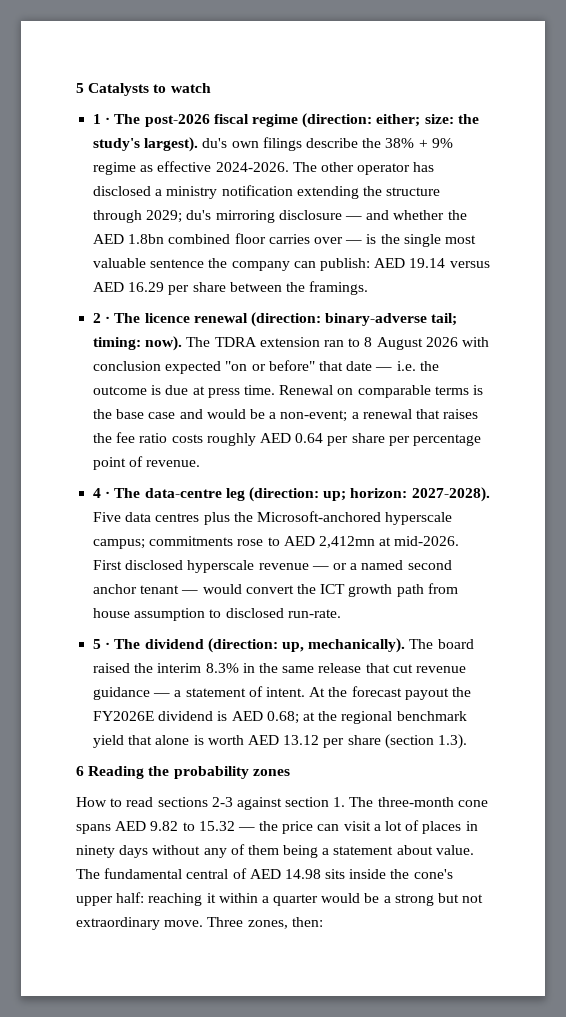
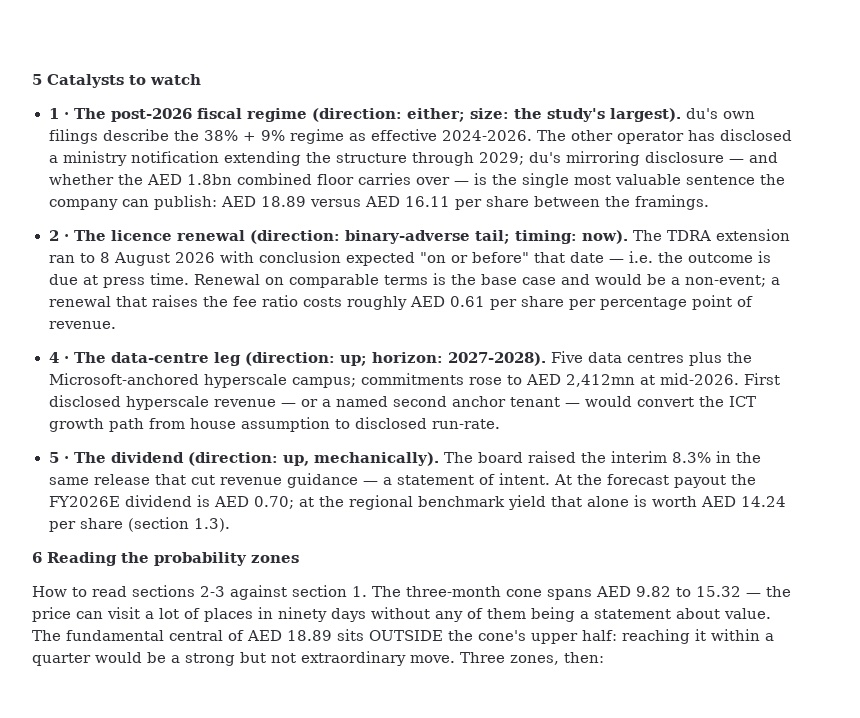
- The other operator has disclosed a ministry notification extending the structure through 2029; du's mirroring disclosure — and whether the AED 1.8bn combined floor carries over — is the single most valuable sentence the company can publish: AED 19.14 versus AED 16.29 per share between the framings.
+ The other operator has disclosed a ministry notification extending the structure through 2029; du's mirroring disclosure — and whether the AED 1.8bn combined floor carries over — is the single most valuable sentence the company can publish: AED 18.89 versus AED 16.11 per share between the framings.
- Renewal on comparable terms is the base case and would be a non-event; a renewal that raises the fee ratio costs roughly AED 0.64 per share per percentage point of revenue.
+ Renewal on comparable terms is the base case and would be a non-event; a renewal that raises the fee ratio costs roughly AED 0.61 per share per percentage point of revenue.
- At the forecast payout the FY2026E dividend is AED 0.68; at the regional benchmark yield that alone is worth AED 13.12 per share (section 1.3).
+ At the forecast payout the FY2026E dividend is AED 0.70; at the regional benchmark yield that alone is worth AED 14.24 per share (section 1.3).
- The fundamental central of AED 14.98 sits inside the cone's upper half: reaching it within a quarter would be a strong but not extraordinary move.
+ The fundamental central of AED 18.89 sits OUTSIDE the cone's upper half: reaching it within a quarter would be a strong but not extraordinary move.

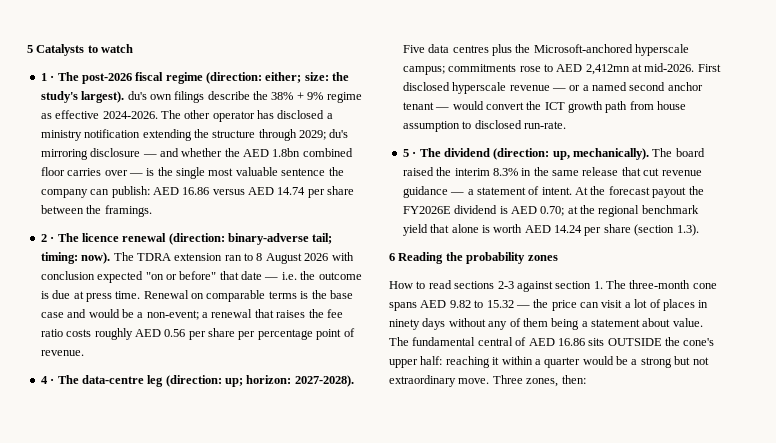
- The other operator has disclosed a ministry notification extending the structure through 2029; du's mirroring disclosure — and whether the AED 1.8bn combined floor carries over — is the single most valuable sentence the company can publish: AED 18.89 versus AED 16.11 per share between the framings.
+ The other operator has disclosed a ministry notification extending the structure through 2029; du's mirroring disclosure — and whether the AED 1.8bn combined floor carries over — is the single most valuable sentence the company can publish: AED 16.86 versus AED 14.74 per share between the framings.
- Renewal on comparable terms is the base case and would be a non-event; a renewal that raises the fee ratio costs roughly AED 0.61 per share per percentage point of revenue.
+ Renewal on comparable terms is the base case and would be a non-event; a renewal that raises the fee ratio costs roughly AED 0.56 per share per percentage point of revenue.
- The fundamental central of AED 18.89 sits OUTSIDE the cone's upper half: reaching it within a quarter would be a strong but not extraordinary move.
+ The fundamental central of AED 16.86 sits OUTSIDE the cone's upper half: reaching it within a quarter would be a strong but not extraordinary move.

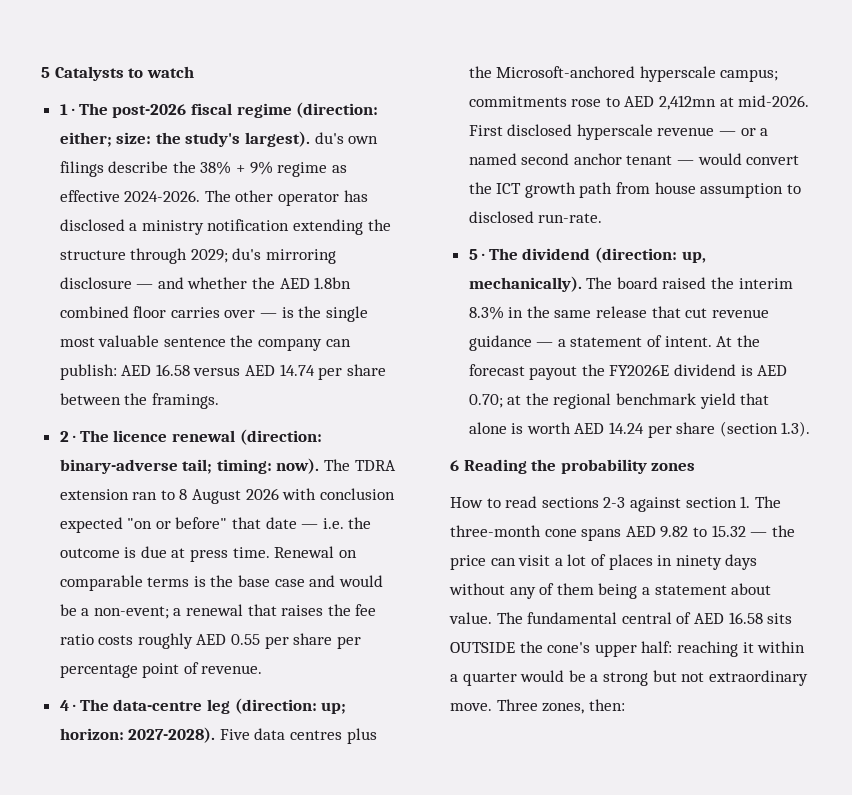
- The other operator has disclosed a ministry notification extending the structure through 2029; du's mirroring disclosure — and whether the AED 1.8bn combined floor carries over — is the single most valuable sentence the company can publish: AED 16.86 versus AED 14.74 per share between the framings.
+ The other operator has disclosed a ministry notification extending the structure through 2029; du's mirroring disclosure — and whether the AED 1.8bn combined floor carries over — is the single most valuable sentence the company can publish: AED 16.58 versus AED 14.74 per share between the framings.
- Renewal on comparable terms is the base case and would be a non-event; a renewal that raises the fee ratio costs roughly AED 0.56 per share per percentage point of revenue.
+ Renewal on comparable terms is the base case and would be a non-event; a renewal that raises the fee ratio costs roughly AED 0.55 per share per percentage point of revenue.
- The fundamental central of AED 16.86 sits OUTSIDE the cone's upper half: reaching it within a quarter would be a strong but not extraordinary move.
+ The fundamental central of AED 16.58 sits OUTSIDE the cone's upper half: reaching it within a quarter would be a strong but not extraordinary move.

